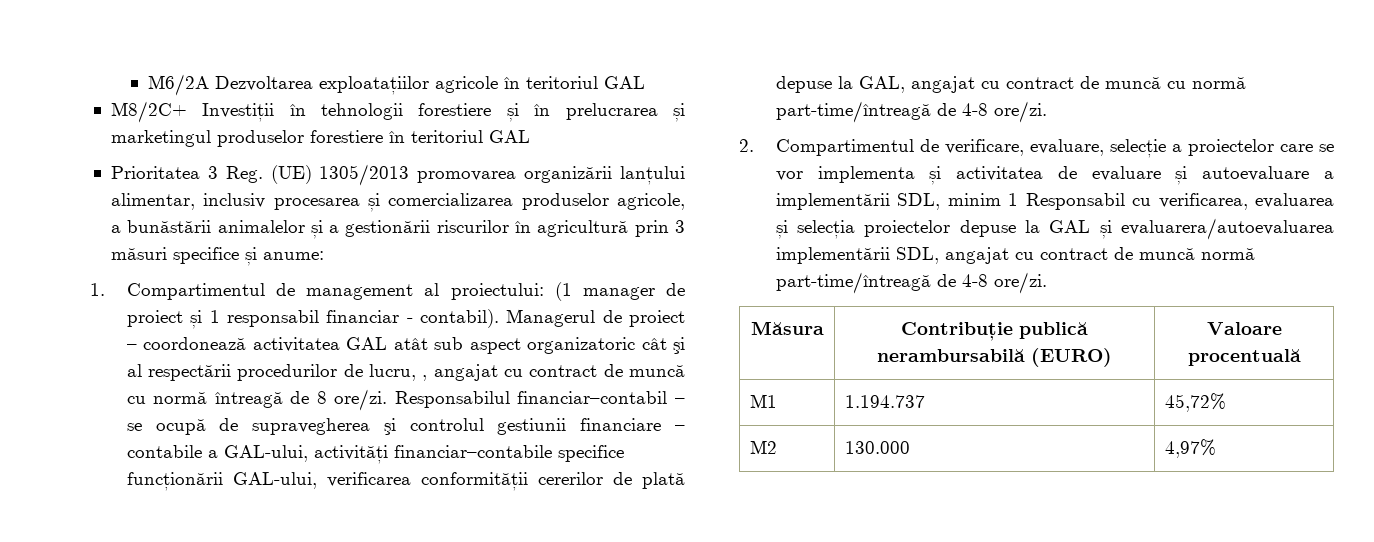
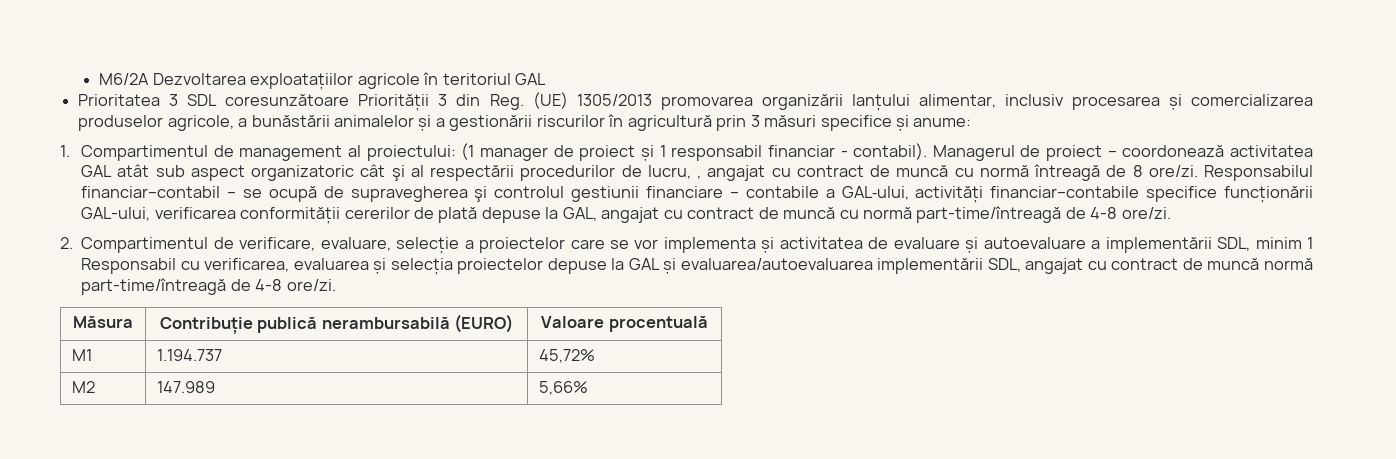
- M8/2C+ Investiții în tehnologii forestiere și în prelucrarea și marketingul produselor forestiere în teritoriul GAL
- Prioritatea 3 Reg. (UE) 1305/2013 promovarea organizării lanțului alimentar, inclusiv procesarea și comercializarea produselor agricole, a bunăstării animalelor și a gestionării riscurilor în agricultură prin 3 măsuri specifice și anume:
+ Prioritatea 3 SDL coresunzătoare Priorității 3 din Reg. (UE) 1305/2013 promovarea organizării lanțului alimentar, inclusiv procesarea și comercializarea produselor agricole, a bunăstării animalelor și a gestionării riscurilor în agricultură prin 3 măsuri specifice și anume:
- 2. Compartimentul de verificare, evaluare, selecție a proiectelor care se vor implementa și activitatea de evaluare și autoevaluare a implementării SDL, minim 1 Responsabil cu verificarea, evaluarea și selecția proiectelor depuse la GAL și evaluarera/autoevaluarea implementării SDL, angajat cu contract de muncă normă part-time/întreagă de 4-8 ore/zi.
+ 2. Compartimentul de verificare, evaluare, selecție a proiectelor care se vor implementa și activitatea de evaluare și autoevaluare a implementării SDL, minim 1 Responsabil cu verificarea, evaluarea și selecția proiectelor depuse la GAL și evaluarea/autoevaluarea implementării SDL, angajat cu contract de muncă normă part-time/întreagă de 4-8 ore/zi.
- M2 | 130.000 | 4,97%
+ M2 | 147.989 | 5,66%

